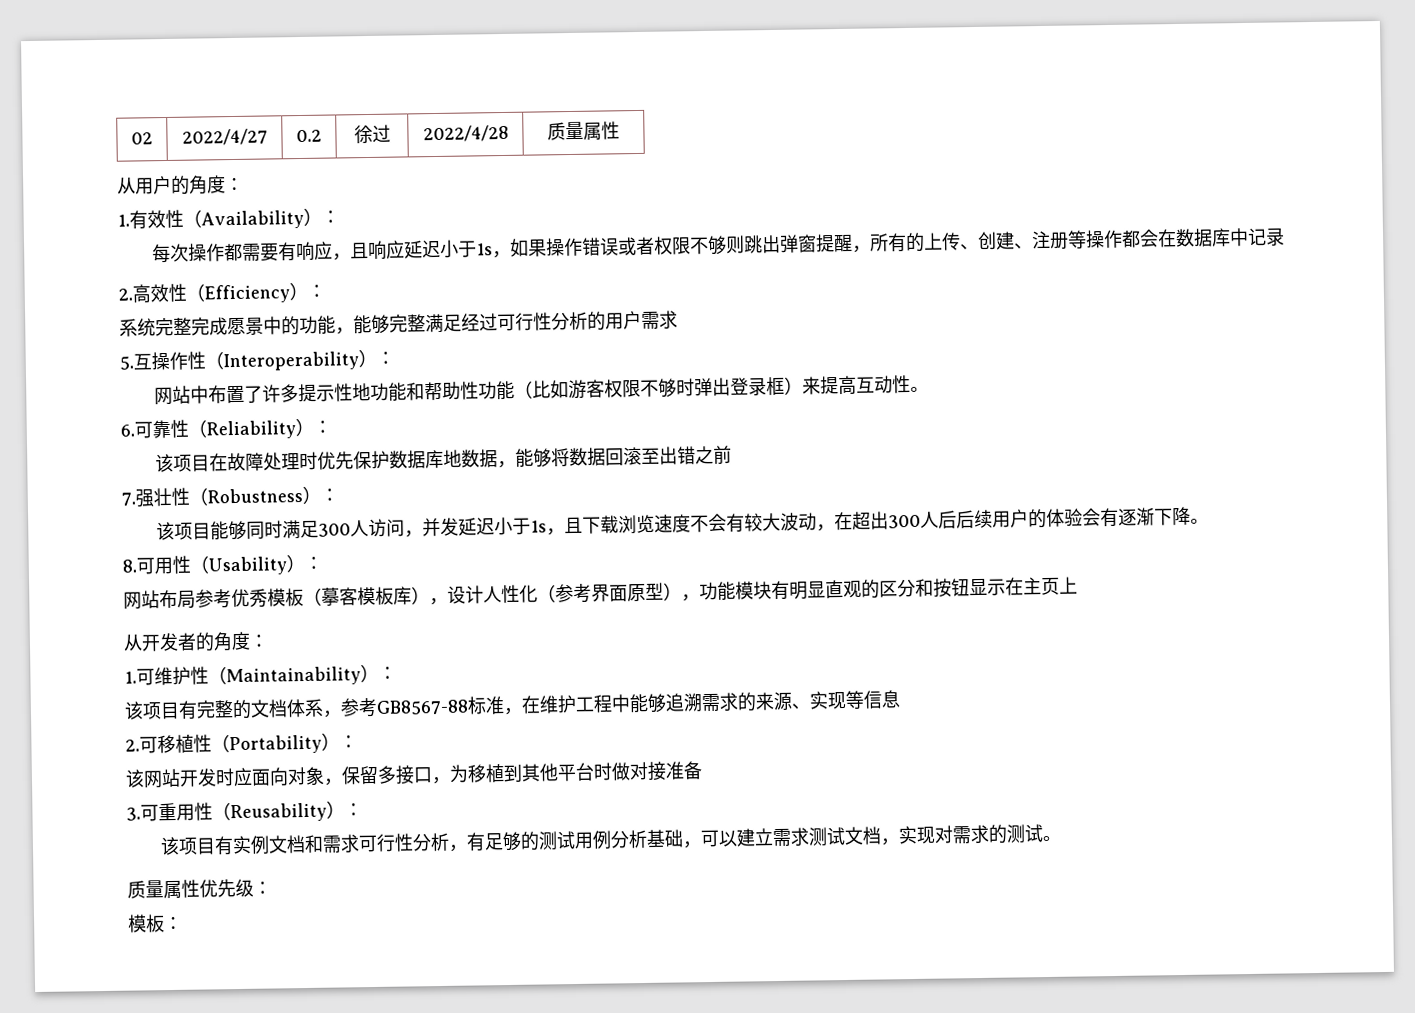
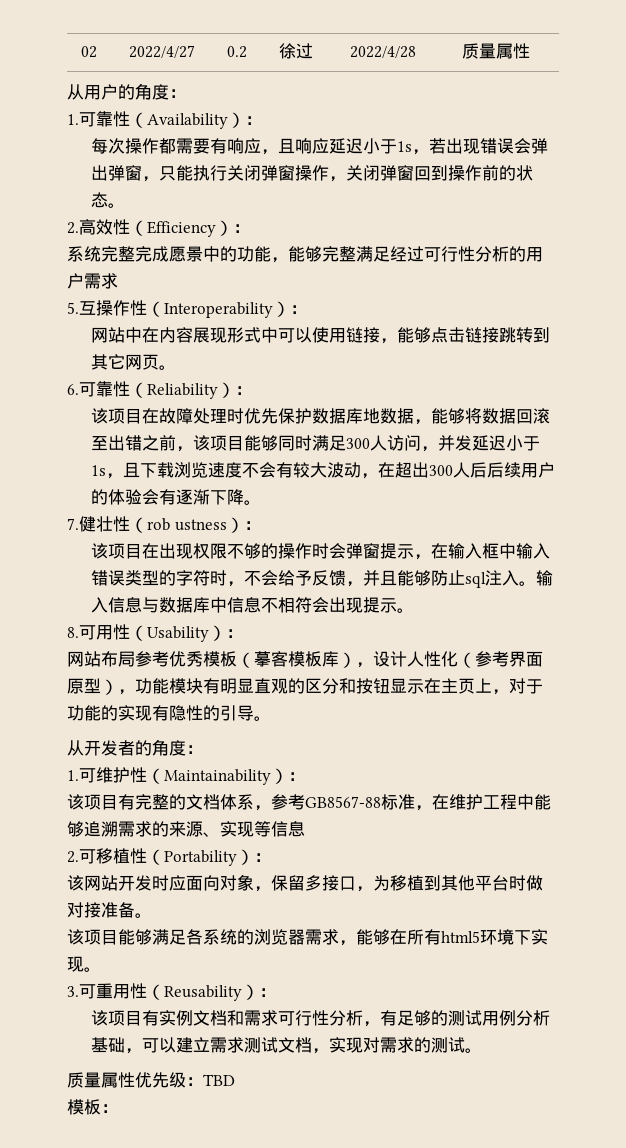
- 1.有效性（Availability）：
+ 1.可靠性（Availability）：
- 每次操作都需要有响应，且响应延迟小于1s，如果操作错误或者权限不够则跳出弹窗提醒，所有的上传、创建、注册等操作都会在数据库中记录
+ 每次操作都需要有响应，且响应延迟小于1s，若出现错误会弹出弹窗，只能执行关闭弹窗操作，关闭弹窗回到操作前的状态。
- 网站中布置了许多提示性地功能和帮助性功能（比如游客权限不够时弹出登录框）来提高互动性。
+ 网站中在内容展现形式中可以使用链接，能够点击链接跳转到其它网页。
- 该项目在故障处理时优先保护数据库地数据，能够将数据回滚至出错之前
- 7.强壮性（Robustness）：
- 该项目能够同时满足300人访问，并发延迟小于1s，且下载浏览速度不会有较大波动，在超出300人后后续用户的体验会有逐渐下降。
+ 该项目在故障处理时优先保护数据库地数据，能够将数据回滚至出错之前，该项目能够同时满足300人访问，并发延迟小于1s，且下载浏览速度不会有较大波动，在超出300人后后续用户的体验会有逐渐下降。
+ 7.健壮性（rob ustness）：
+ 该项目在出现权限不够的操作时会弹窗提示，在输入框中输入错误类型的字符时，不会给予反馈，并且能够防止sql注入。输入信息与数据库中信息不相符会出现提示。
- 网站布局参考优秀模板（摹客模板库），设计人性化（参考界面原型），功能模块有明显直观的区分和按钮显示在主页上
+ 网站布局参考优秀模板（摹客模板库），设计人性化（参考界面原型），功能模块有明显直观的区分和按钮显示在主页上，对于功能的实现有隐性的引导。
- 该网站开发时应面向对象，保留多接口，为移植到其他平台时做对接准备
+ 该网站开发时应面向对象，保留多接口，为移植到其他平台时做对接准备。
+ 该项目能够满足各系统的浏览器需求，能够在所有html5环境下实现。
- 质量属性优先级：
+ 质量属性优先级：TBD

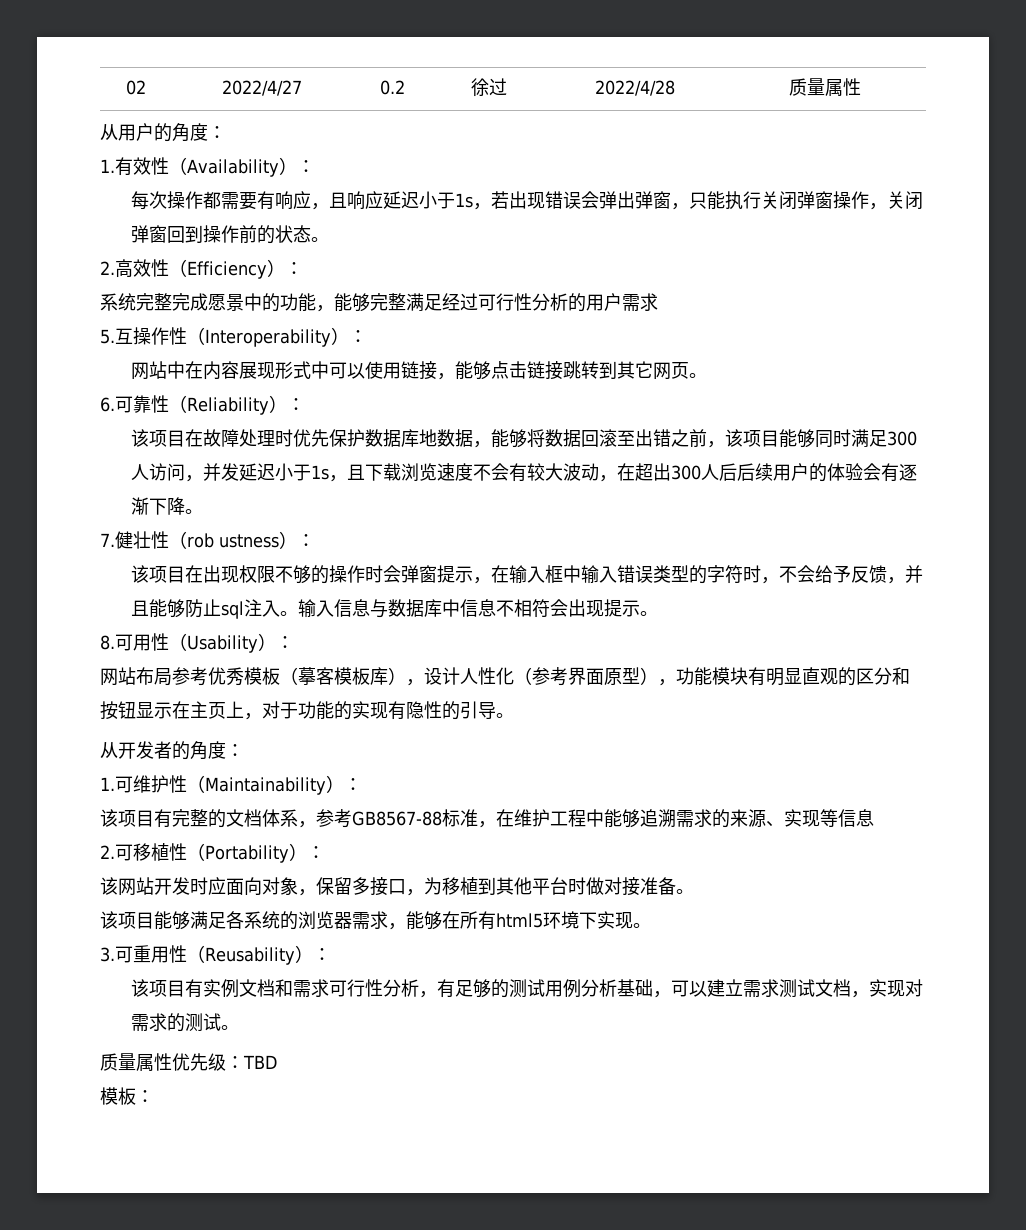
- 1.可靠性（Availability）：
+ 1.有效性（Availability）：

